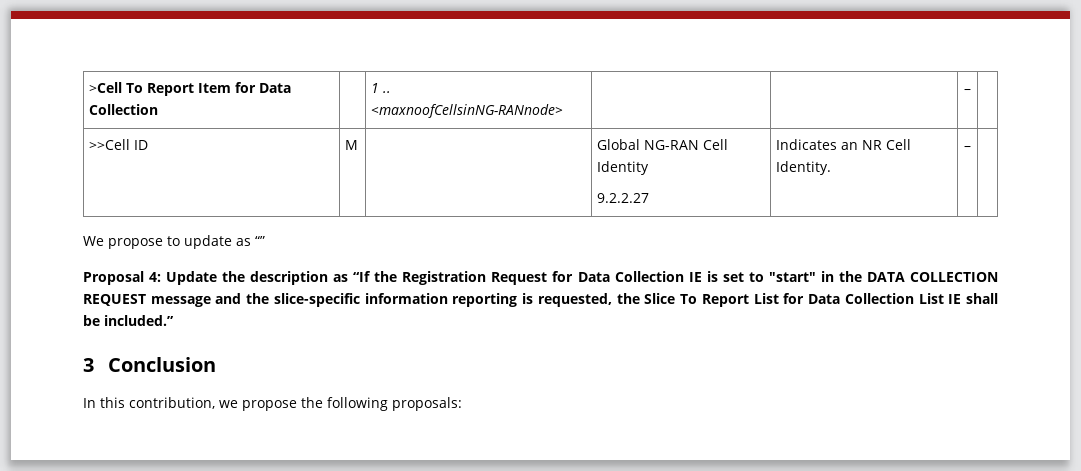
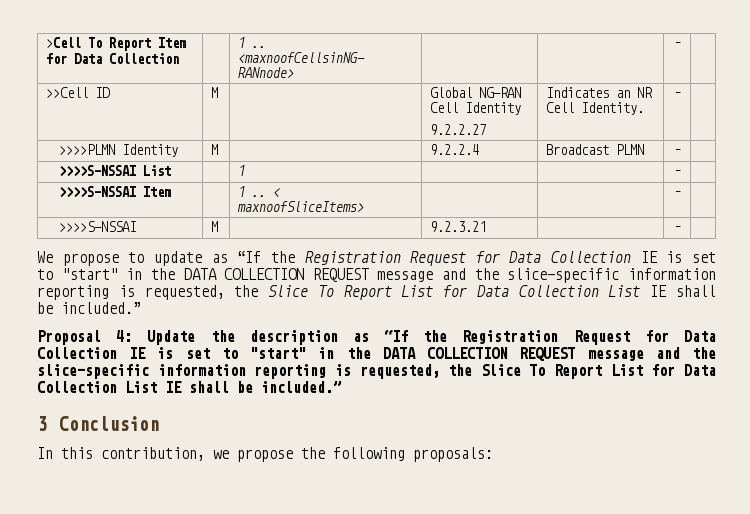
+ >>>>PLMN Identity | M | | 9.2.2.4 | Broadcast PLMN | – |
+ >>>>S-NSSAI List | | 1 | | | – |
+ >>>>S-NSSAI Item | | 1 .. < maxnoofSliceItems> | | | – |
+ >>>>S-NSSAI | M | | 9.2.3.21 | | – |
- We propose to update as “”
+ We propose to update as “If the Registration Request for Data Collection IE is set to "start" in the DATA COLLECTION REQUEST message and the slice-specific information reporting is requested, the Slice To Report List for Data Collection List IE shall be included.”

